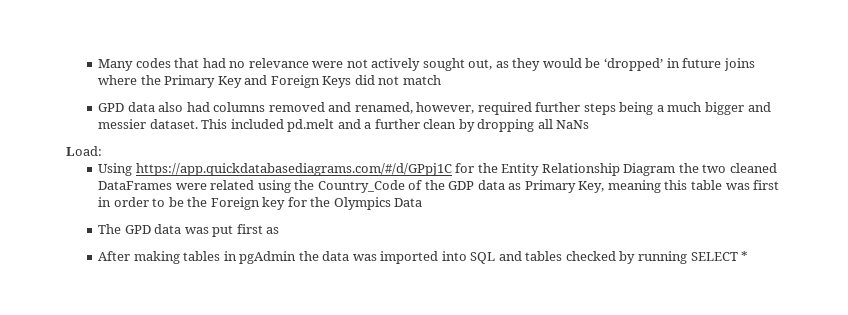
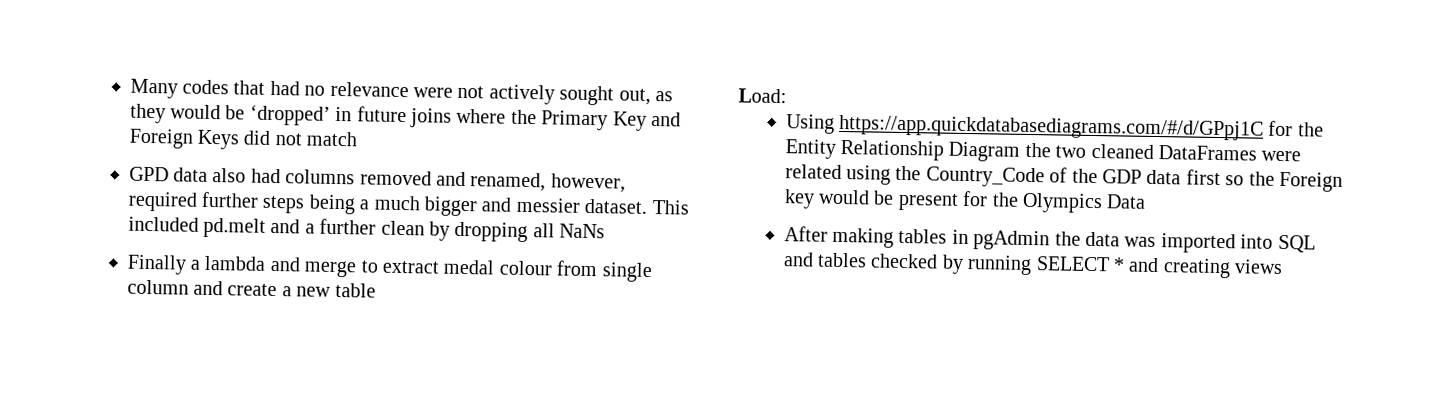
+ Finally a lambda and merge to extract medal colour from single column and create a new table
- Using https://app.quickdatabasediagrams.com/#/d/GPpj1C for the Entity Relationship Diagram the two cleaned DataFrames were related using the Country_Code of the GDP data as Primary Key, meaning this table was first in order to be the Foreign key for the Olympics Data
- The GPD data was put first as
+ Using https://app.quickdatabasediagrams.com/#/d/GPpj1C for the Entity Relationship Diagram the two cleaned DataFrames were related using the Country_Code of the GDP data first so the Foreign key would be present for the Olympics Data
- After making tables in pgAdmin the data was imported into SQL and tables checked by running SELECT *
+ After making tables in pgAdmin the data was imported into SQL and tables checked by running SELECT * and creating views

